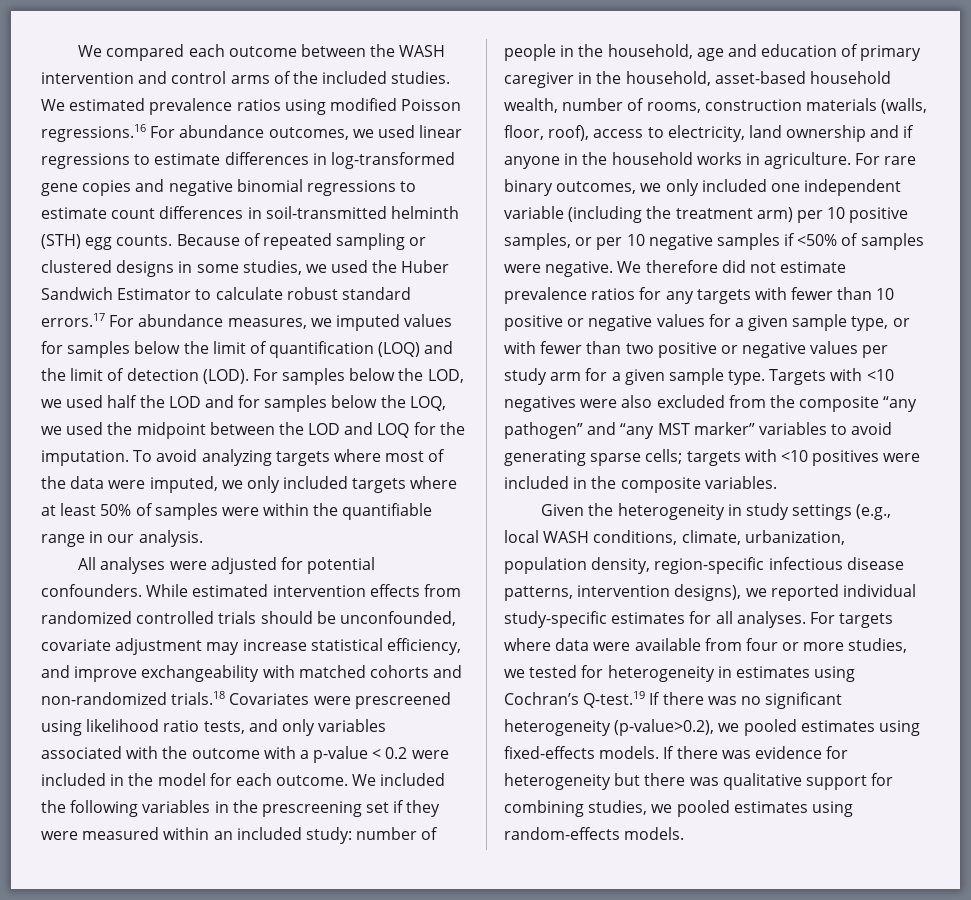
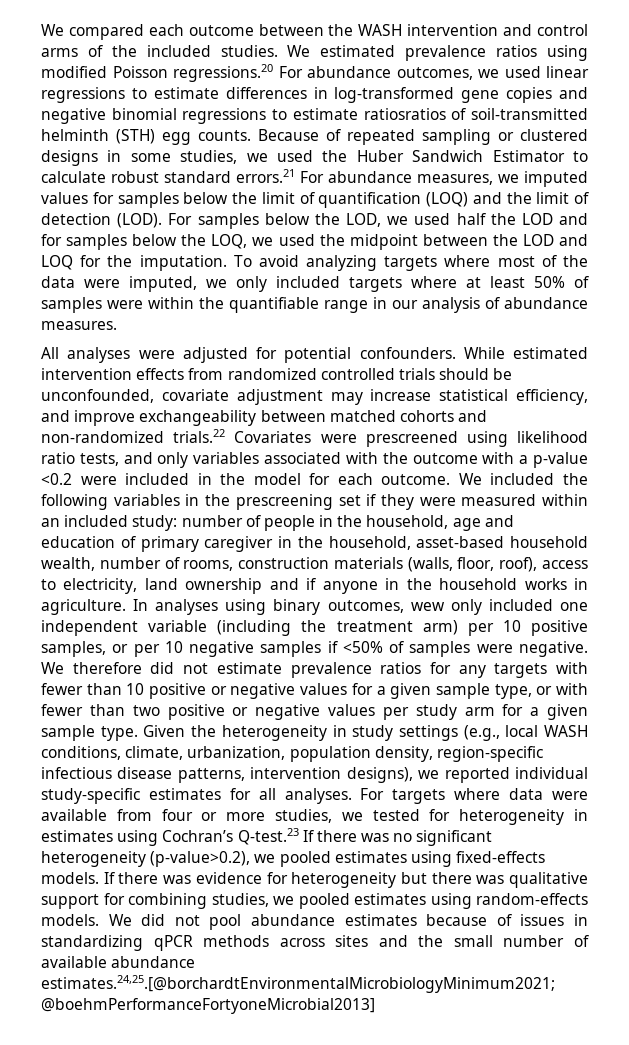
- We estimated prevalence ratios using modified Poisson regressions.16 For abundance outcomes, we used linear regressions to estimate differences in log-transformed gene copies and negative binomial regressions to estimate count differences in soil-transmitted helminth (STH) egg counts.
+ We estimated prevalence ratios using modified Poisson regressions.20 For abundance outcomes, we used linear regressions to estimate differences in log-transformed gene copies and negative binomial regressions to estimate ratiosratios of soil-transmitted helminth (STH) egg counts.
- Because of repeated sampling or clustered designs in some studies, we used the Huber Sandwich Estimator to calculate robust standard errors.17 For abundance measures, we imputed values for samples below the limit of quantification (LOQ) and the limit of detection (LOD).
+ Because of repeated sampling or clustered designs in some studies, we used the Huber Sandwich Estimator to calculate robust standard errors.21 For abundance measures, we imputed values for samples below the limit of quantification (LOQ) and the limit of detection (LOD).
- To avoid analyzing targets where most of the data were imputed, we only included targets where at least 50% of samples were within the quantifiable range in our analysis.
+ To avoid analyzing targets where most of the data were imputed, we only included targets where at least 50% of samples were within the quantifiable range in our analysis of abundance measures.
- While estimated intervention effects from randomized controlled trials should be unconfounded, covariate adjustment may increase statistical efficiency, and improve exchangeability with matched cohorts and non-randomized trials.18 Covariates were prescreened using likelihood ratio tests, and only variables associated with the outcome with a p-value < 0.2 were included in the model for each outcome.
+ While estimated intervention effects from randomized controlled trials should be unconfounded, covariate adjustment may increase statistical efficiency, and improve exchangeability between matched cohorts and non-randomized trials.22 Covariates were prescreened using likelihood ratio tests, and only variables associated with the outcome with a p-value <0.2 were included in the model for each outcome.
- For rare binary outcomes, we only included one independent variable (including the treatment arm) per 10 positive samples, or per 10 negative samples if <50% of samples were negative.
+ In analyses using binary outcomes, wew only included one independent variable (including the treatment arm) per 10 positive samples, or per 10 negative samples if <50% of samples were negative.
- We therefore did not estimate prevalence ratios for any targets with fewer than 10 positive or negative values for a given sample type, or with fewer than two positive or negative values per study arm for a given sample type. Targets with <10 negatives were also excluded from the composite “any pathogen” and “any MST marker” variables to avoid generating sparse cells; targets with <10 positives were included in the composite variables.
- Given the heterogeneity in study settings (e.g., local WASH conditions, climate, urbanization, population density, region-specific infectious disease patterns, intervention designs), we reported individual study-specific estimates for all analyses.
+ We therefore did not estimate prevalence ratios for any targets with fewer than 10 positive or negative values for a given sample type, or with fewer than two positive or negative values per study arm for a given sample type. Given the heterogeneity in study settings (e.g., local WASH conditions, climate, urbanization, population density, region-specific infectious disease patterns, intervention designs), we reported individual study-specific estimates for all analyses.
- For targets where data were available from four or more studies, we tested for heterogeneity in estimates using Cochran’s Q-test.19 If there was no significant heterogeneity (p-value>0.2), we pooled estimates using fixed-effects models.
+ For targets where data were available from four or more studies, we tested for heterogeneity in estimates using Cochran’s Q-test.23 If there was no significant heterogeneity (p-value>0.2), we pooled estimates using fixed-effects models.
+ We did not pool abundance estimates because of issues in standardizing qPCR methods across sites and the small number of available abundance estimates.24,25.[@borchardtEnvironmentalMicrobiologyMinimum2021; @boehmPerformanceFortyoneMicrobial2013]

